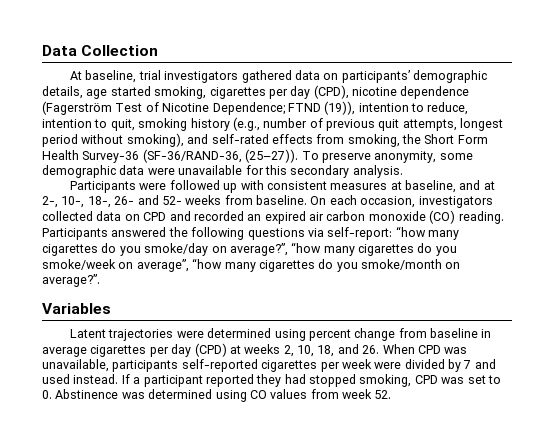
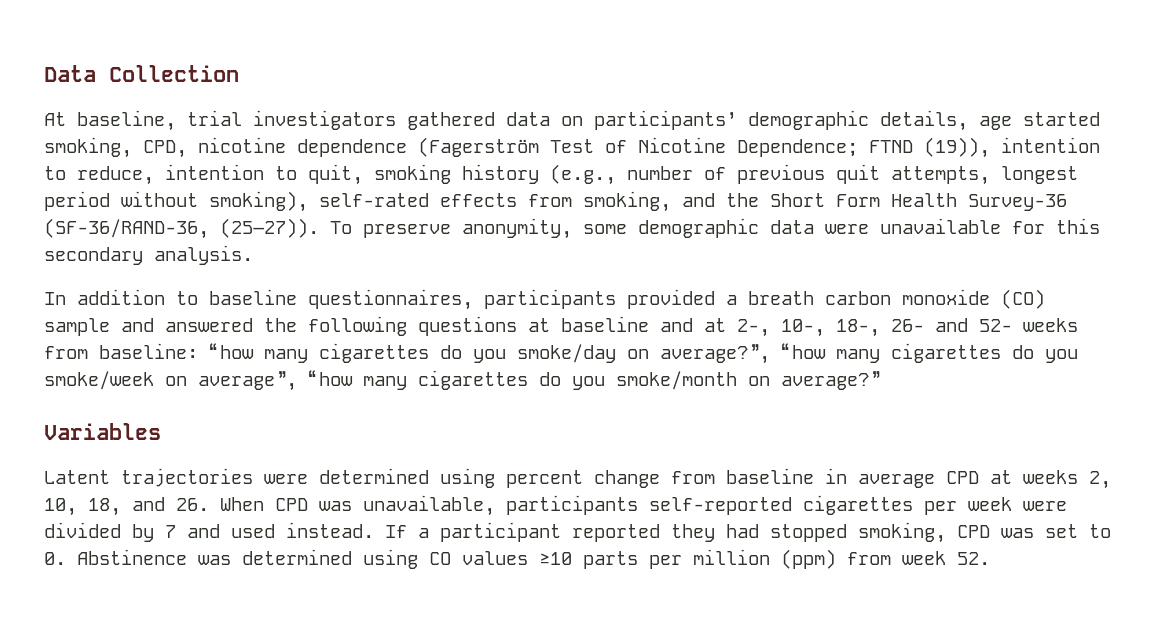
- At baseline, trial investigators gathered data on participants’ demographic details, age started smoking, cigarettes per day (CPD), nicotine dependence (Fagerström Test of Nicotine Dependence; FTND (19)), intention to reduce, intention to quit, smoking history (e.g., number of previous quit attempts, longest period without smoking), and self-rated effects from smoking, the Short Form Health Survey-36 (SF-36/RAND-36, (25–27)).
+ At baseline, trial investigators gathered data on participants’ demographic details, age started smoking, CPD, nicotine dependence (Fagerström Test of Nicotine Dependence; FTND (19)), intention to reduce, intention to quit, smoking history (e.g., number of previous quit attempts, longest period without smoking), self-rated effects from smoking, and the Short Form Health Survey-36 (SF-36/RAND-36, (25–27)).
- Participants were followed up with consistent measures at baseline, and at 2-, 10-, 18-, 26- and 52- weeks from baseline. On each occasion, investigators collected data on CPD and recorded an expired air carbon monoxide (CO) reading. Participants answered the following questions via self-report: “how many cigarettes do you smoke/day on average?”, “how many cigarettes do you smoke/week on average”, “how many cigarettes do you smoke/month on average?”.
+ In addition to baseline questionnaires, participants provided a breath carbon monoxide (CO) sample and answered the following questions at baseline and at 2-, 10-, 18-, 26- and 52- weeks from baseline: “how many cigarettes do you smoke/day on average?”, “how many cigarettes do you smoke/week on average”, “how many cigarettes do you smoke/month on average?”
- Latent trajectories were determined using percent change from baseline in average cigarettes per day (CPD) at weeks 2, 10, 18, and 26. When CPD was unavailable, participants self-reported cigarettes per week were divided by 7 and used instead.
+ Latent trajectories were determined using percent change from baseline in average CPD at weeks 2, 10, 18, and 26. When CPD was unavailable, participants self-reported cigarettes per week were divided by 7 and used instead.
- If a participant reported they had stopped smoking, CPD was set to 0. Abstinence was determined using CO values from week 52.
+ If a participant reported they had stopped smoking, CPD was set to 0. Abstinence was determined using CO values ≥10 parts per million (ppm) from week 52.

